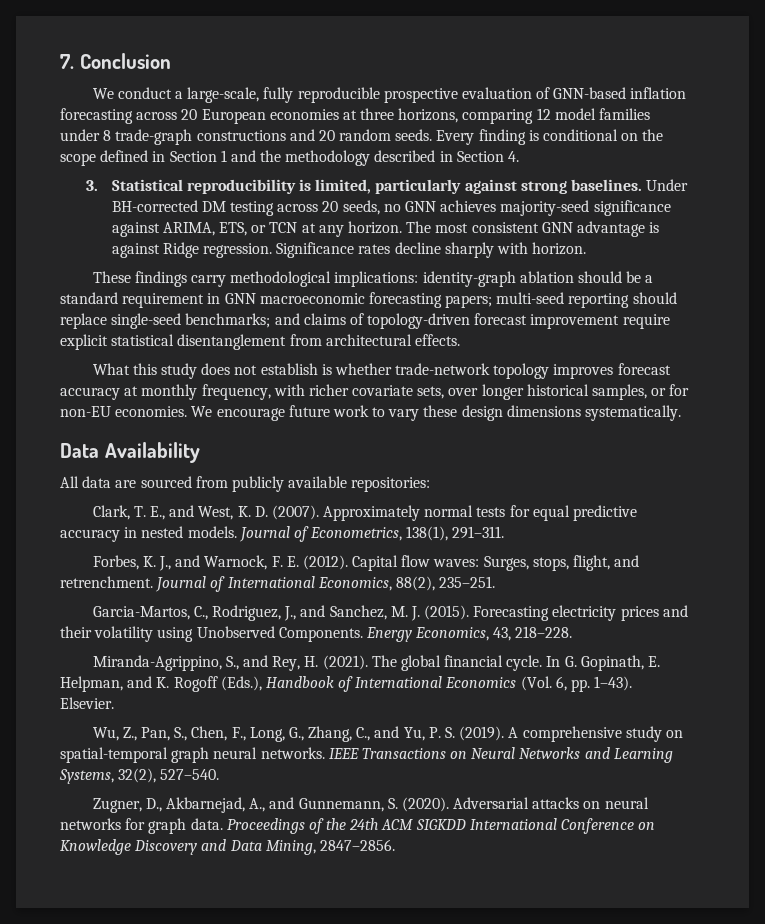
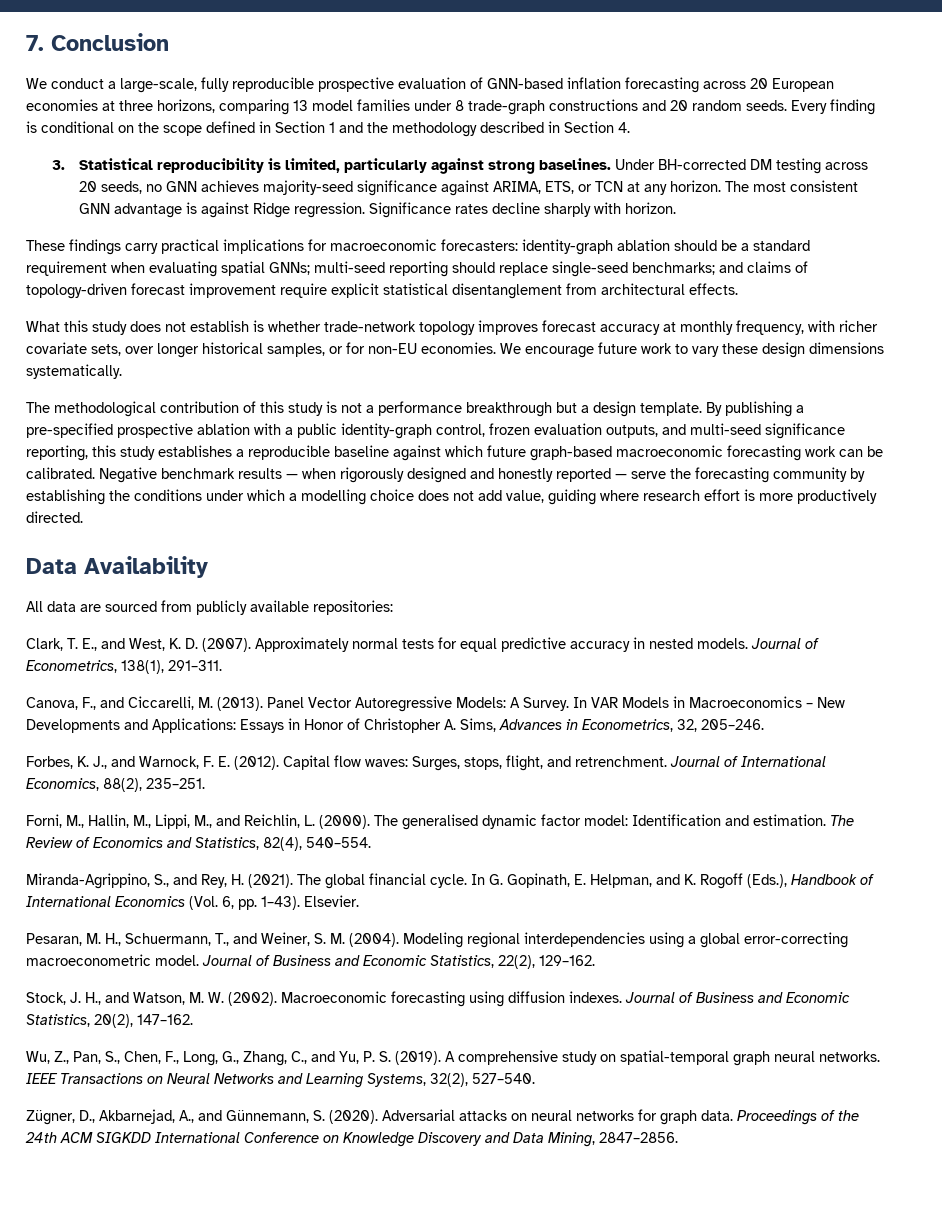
- We conduct a large-scale, fully reproducible prospective evaluation of GNN-based inflation forecasting across 20 European economies at three horizons, comparing 12 model families under 8 trade-graph constructions and 20 random seeds.
+ We conduct a large-scale, fully reproducible prospective evaluation of GNN-based inflation forecasting across 20 European economies at three horizons, comparing 13 model families under 8 trade-graph constructions and 20 random seeds.
- These findings carry methodological implications: identity-graph ablation should be a standard requirement in GNN macroeconomic forecasting papers; multi-seed reporting should replace single-seed benchmarks; and claims of topology-driven forecast improvement require explicit statistical disentanglement from architectural effects.
+ These findings carry practical implications for macroeconomic forecasters: identity-graph ablation should be a standard requirement when evaluating spatial GNNs; multi-seed reporting should replace single-seed benchmarks; and claims of topology-driven forecast improvement require explicit statistical disentanglement from architectural effects.
+ The methodological contribution of this study is not a performance breakthrough but a design template. By publishing a pre-specified prospective ablation with a public identity-graph control, frozen evaluation outputs, and multi-seed significance reporting, this study establishes a reproducible baseline against which future graph-based macroeconomic forecasting work can be calibrated. Negative benchmark results — when rigorously designed and honestly reported — serve the forecasting community by establishing the conditions under which a modelling choice does not add value, guiding where research effort is more productively directed.
+ Canova, F., and Ciccarelli, M. (2013). Panel Vector Autoregressive Models: A Survey. In VAR Models in Macroeconomics – New Developments and Applications: Essays in Honor of Christopher A. Sims, Advances in Econometrics, 32, 205–246.
- Garcia-Martos, C., Rodriguez, J., and Sanchez, M. J. (2015). Forecasting electricity prices and their volatility using Unobserved Components. Energy Economics, 43, 218–228.
+ Forni, M., Hallin, M., Lippi, M., and Reichlin, L. (2000). The generalised dynamic factor model: Identification and estimation. The Review of Economics and Statistics, 82(4), 540–554.
+ Pesaran, M. H., Schuermann, T., and Weiner, S. M. (2004). Modeling regional interdependencies using a global error-correcting macroeconometric model. Journal of Business and Economic Statistics, 22(2), 129–162.
+ Stock, J. H., and Watson, M. W. (2002). Macroeconomic forecasting using diffusion indexes. Journal of Business and Economic Statistics, 20(2), 147–162.
- Zugner, D., Akbarnejad, A., and Gunnemann, S. (2020).
+ Zügner, D., Akbarnejad, A., and Günnemann, S. (2020).

